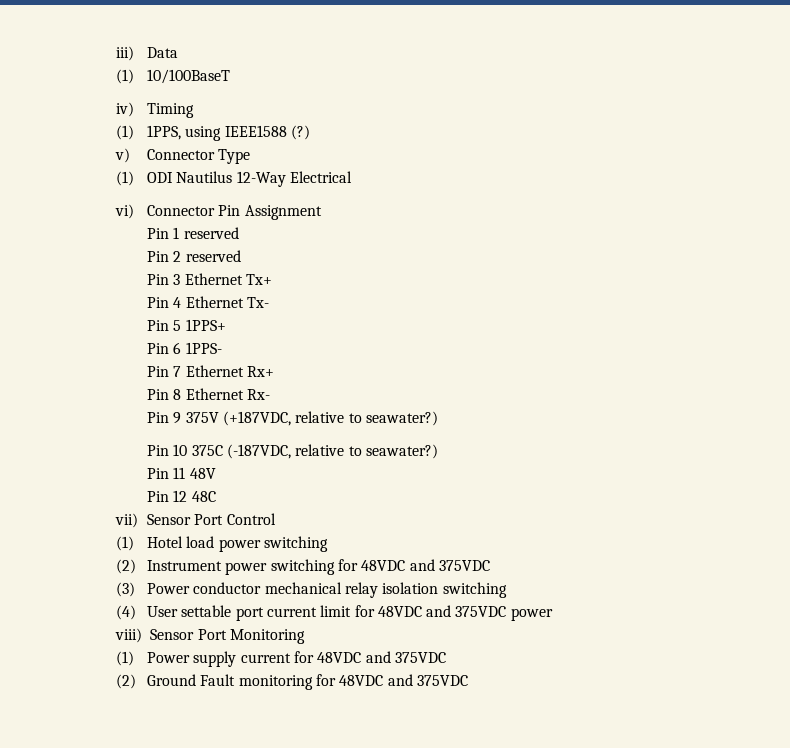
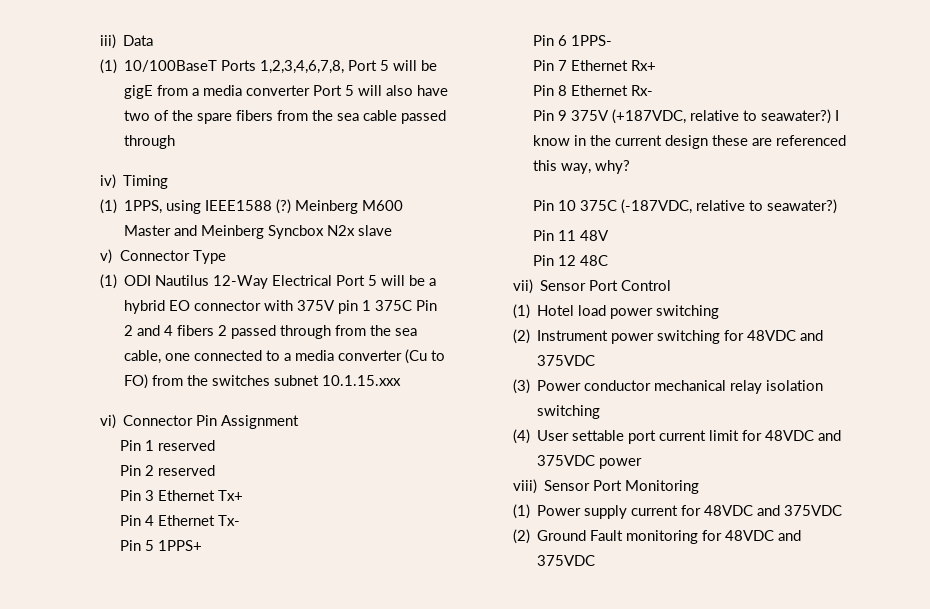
- (1) 10/100BaseT
+ (1) 10/100BaseT Ports 1,2,3,4,6,7,8, Port 5 will be gigE from a media converter Port 5 will also have two of the spare fibers from the sea cable passed through
+ Meinberg M600 Master and Meinberg Syncbox N2x slave
- (1) ODI Nautilus 12-Way Electrical
+ (1) ODI Nautilus 12-Way Electrical Port 5 will be a hybrid EO connector with 375V pin 1 375C Pin 2 and 4 fibers 2 passed through from the sea cable, one connected to a media converter (Cu to FO) from the switches subnet 10.1.15.xxx
+ I know in the current design these are referenced this way, why?

